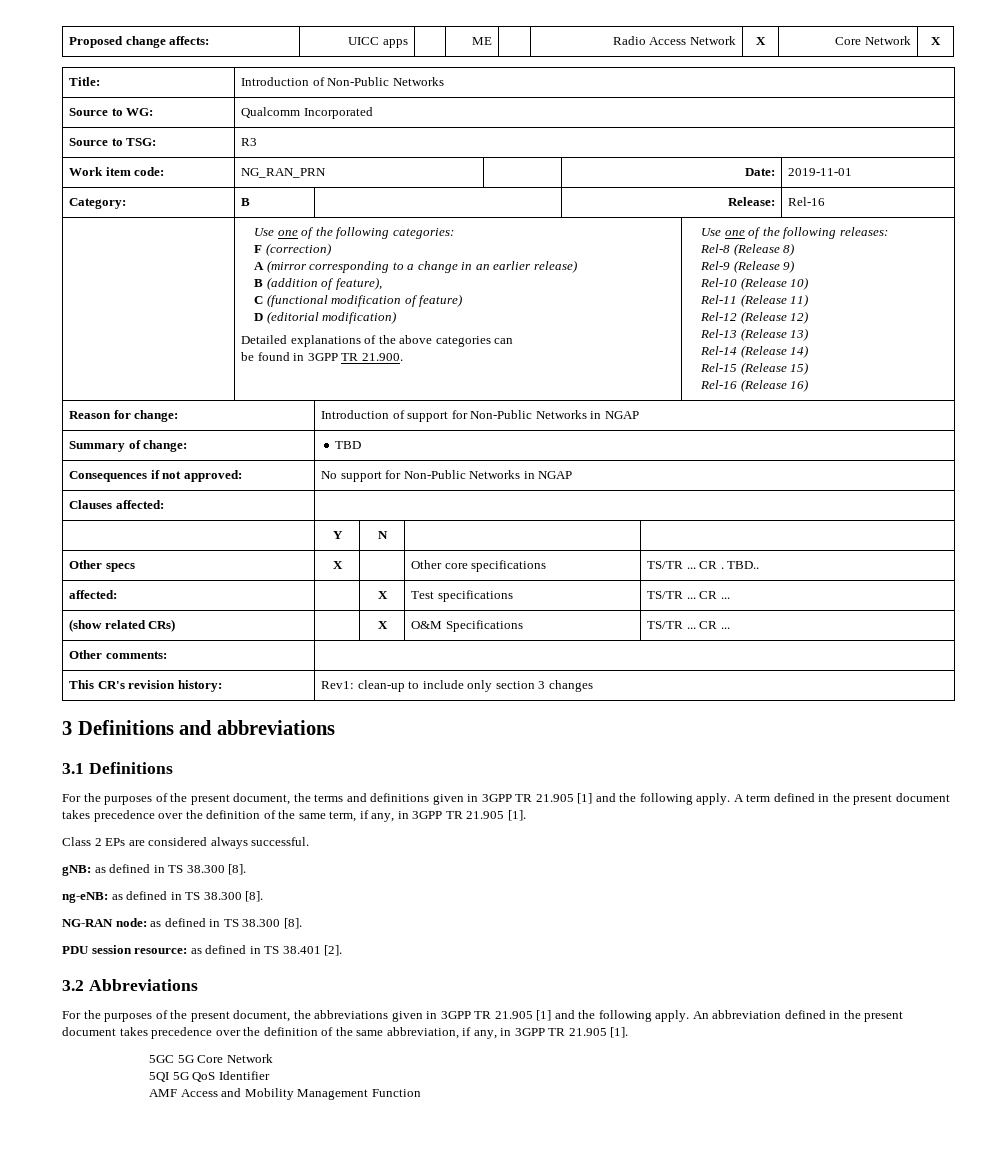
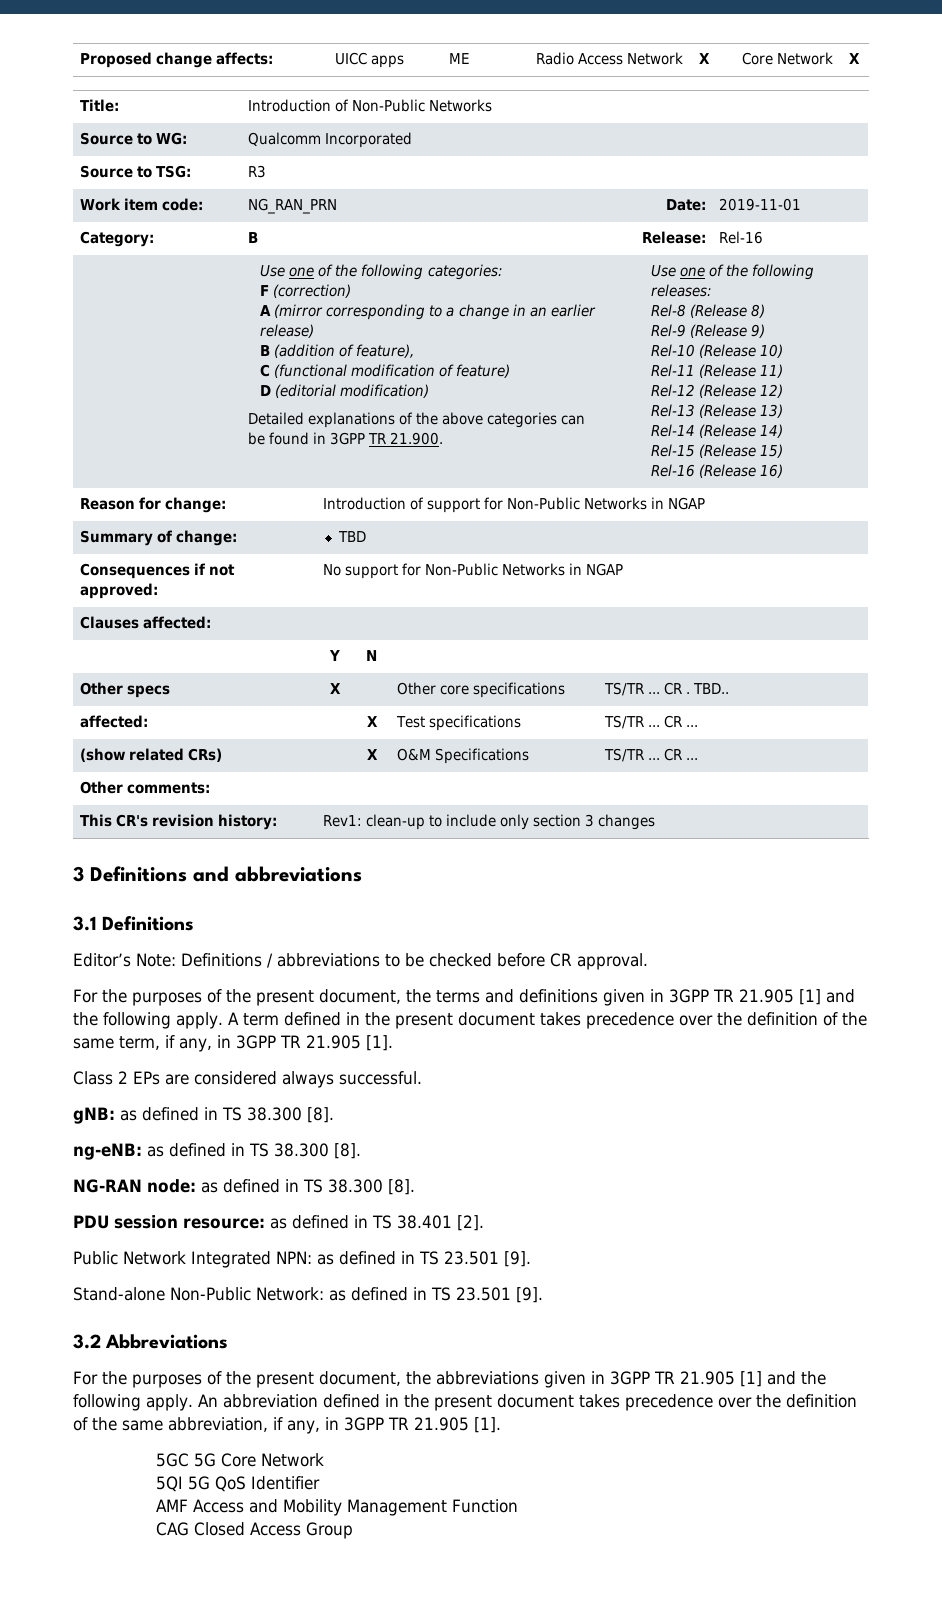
+ Editor’s Note: Definitions / abbreviations to be checked before CR approval.
+ Public Network Integrated NPN: as defined in TS 23.501 [9].
+ Stand-alone Non-Public Network: as defined in TS 23.501 [9].
+ CAG Closed Access Group

